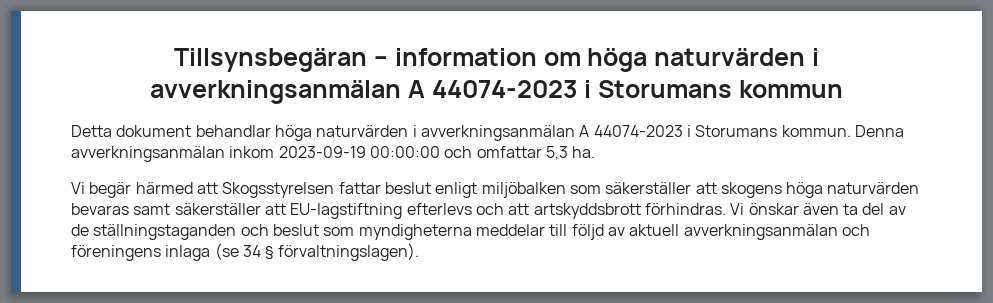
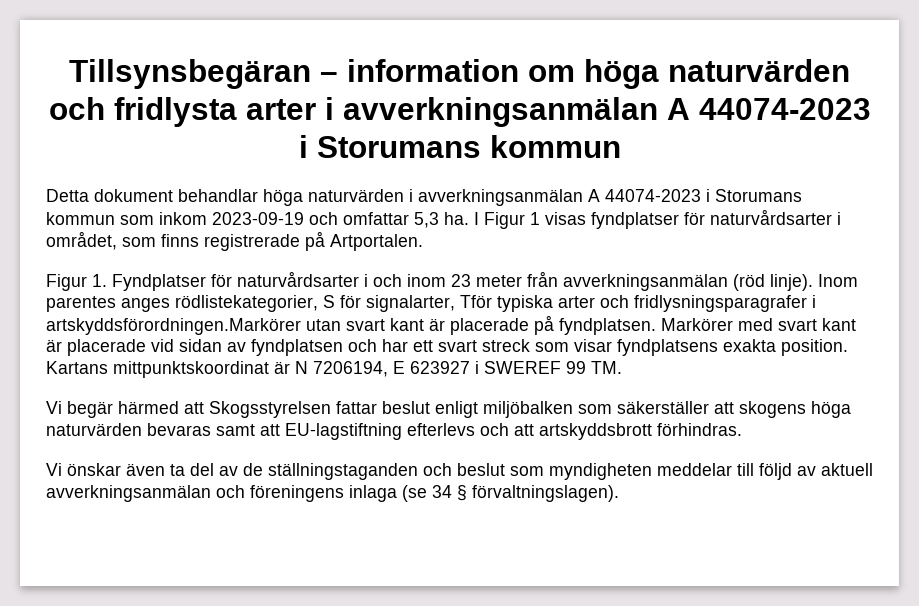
- Tillsynsbegäran – information om höga naturvärden i avverkningsanmälan A 44074-2023 i Storumans kommun
+ Tillsynsbegäran – information om höga naturvärden och fridlysta arter i avverkningsanmälan A 44074-2023 i Storumans kommun
- Detta dokument behandlar höga naturvärden i avverkningsanmälan A 44074-2023 i Storumans kommun. Denna avverkningsanmälan inkom 2023-09-19 00:00:00 och omfattar 5,3 ha.
+ Detta dokument behandlar höga naturvärden i avverkningsanmälan A 44074-2023 i Storumans kommun som inkom 2023-09-19 och omfattar 5,3 ha. I Figur 1 visas fyndplatser för naturvårdsarter i området, som finns registrerade på Artportalen.
+ Figur 1. Fyndplatser för naturvårdsarter i och inom 23 meter från avverkningsanmälan (röd linje). Inom parentes anges rödlistekategorier, S för signalarter, Tför typiska arter och fridlysningsparagrafer i artskyddsförordningen.Markörer utan svart kant är placerade på fyndplatsen. Markörer med svart kant är placerade vid sidan av fyndplatsen och har ett svart streck som visar fyndplatsens exakta position. Kartans mittpunktskoordinat är N 7206194, E 623927 i SWEREF 99 TM.
- Vi begär härmed att Skogsstyrelsen fattar beslut enligt miljöbalken som säkerställer att skogens höga naturvärden bevaras samt säkerställer att EU-lagstiftning efterlevs och att artskyddsbrott förhindras. Vi önskar även ta del av de ställningstaganden och beslut som myndigheterna meddelar till följd av aktuell avverkningsanmälan och föreningens inlaga (se 34 § förvaltningslagen).
+ Vi begär härmed att Skogsstyrelsen fattar beslut enligt miljöbalken som säkerställer att skogens höga naturvärden bevaras samt att EU-lagstiftning efterlevs och att artskyddsbrott förhindras.
+ Vi önskar även ta del av de ställningstaganden och beslut som myndigheten meddelar till följd av aktuell avverkningsanmälan och föreningens inlaga (se 34 § förvaltningslagen).

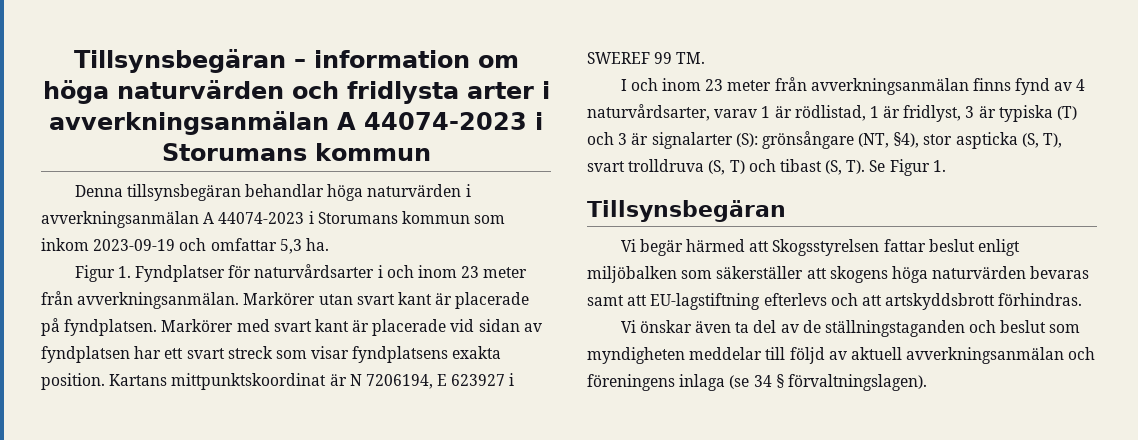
- Detta dokument behandlar höga naturvärden i avverkningsanmälan A 44074-2023 i Storumans kommun som inkom 2023-09-19 och omfattar 5,3 ha. I Figur 1 visas fyndplatser för naturvårdsarter i området, som finns registrerade på Artportalen.
+ Denna tillsynsbegäran behandlar höga naturvärden i avverkningsanmälan A 44074-2023 i Storumans kommun som inkom 2023-09-19 och omfattar 5,3 ha.
- Figur 1. Fyndplatser för naturvårdsarter i och inom 23 meter från avverkningsanmälan (röd linje). Inom parentes anges rödlistekategorier, S för signalarter, Tför typiska arter och fridlysningsparagrafer i artskyddsförordningen.Markörer utan svart kant är placerade på fyndplatsen.
+ Figur 1. Fyndplatser för naturvårdsarter i och inom 23 meter från avverkningsanmälan. Markörer utan svart kant är placerade på fyndplatsen.
- Markörer med svart kant är placerade vid sidan av fyndplatsen och har ett svart streck som visar fyndplatsens exakta position.
+ Markörer med svart kant är placerade vid sidan av fyndplatsen har ett svart streck som visar fyndplatsens exakta position.
+ I och inom 23 meter från avverkningsanmälan finns fynd av 4 naturvårdsarter, varav 1 är rödlistad, 1 är fridlyst, 3 är typiska (T) och 3 är signalarter (S): grönsångare (NT, §4), stor aspticka (S, T), svart trolldruva (S, T) och tibast (S, T). Se Figur 1.
+ Tillsynsbegäran

